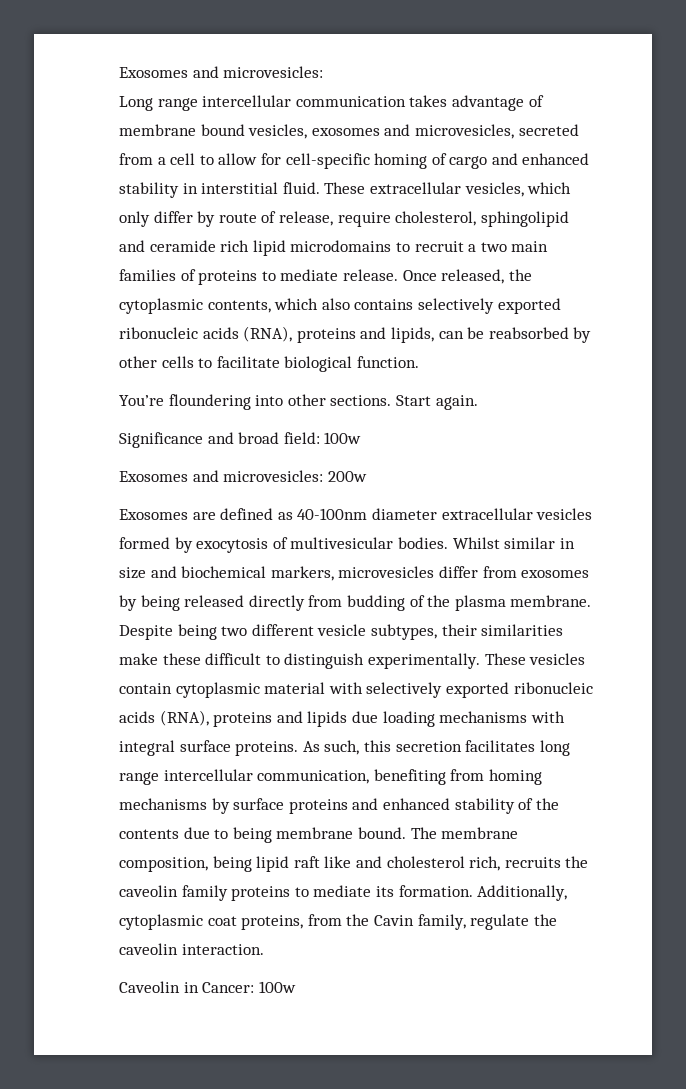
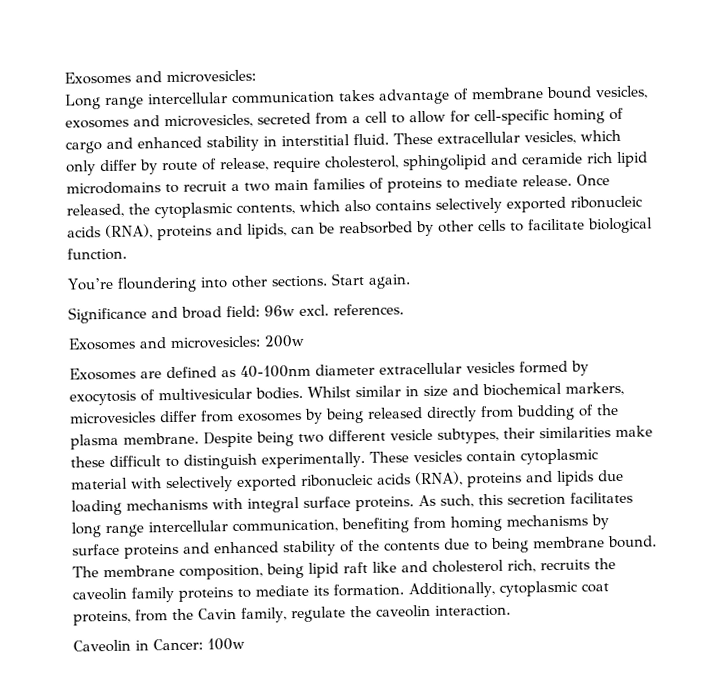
- Significance and broad field: 100w
+ Significance and broad field: 96w excl. references.

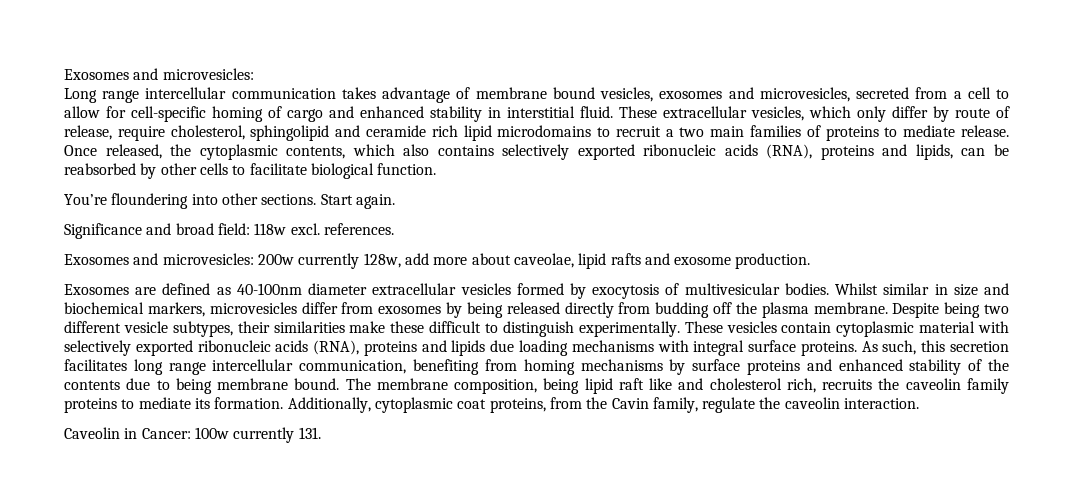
- Significance and broad field: 96w excl. references.
+ Significance and broad field: 118w excl. references.
- Exosomes and microvesicles: 200w
+ Exosomes and microvesicles: 200w currently 128w, add more about caveolae, lipid rafts and exosome production.
- Whilst similar in size and biochemical markers, microvesicles differ from exosomes by being released directly from budding of the plasma membrane.
+ Whilst similar in size and biochemical markers, microvesicles differ from exosomes by being released directly from budding off the plasma membrane.
- Caveolin in Cancer: 100w
+ Caveolin in Cancer: 100w currently 131.

